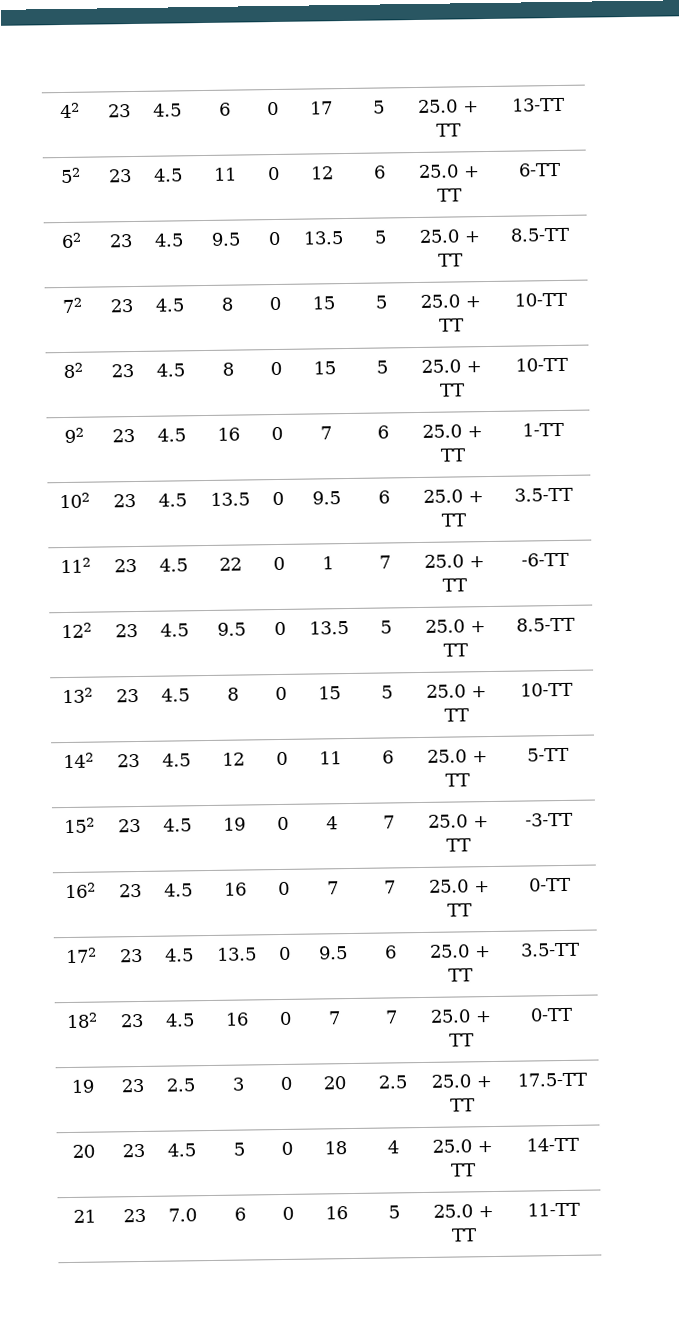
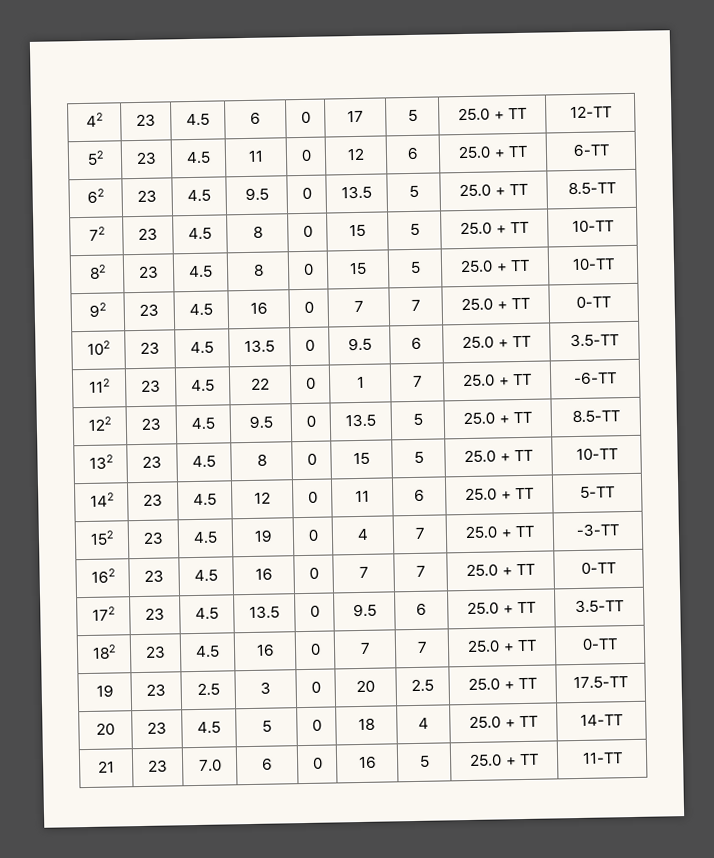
- 42 | 23 | 4.5 | 6 | 0 | 17 | 5 | 25.0 + TT | 13-TT
+ 42 | 23 | 4.5 | 6 | 0 | 17 | 5 | 25.0 + TT | 12-TT
- 92 | 23 | 4.5 | 16 | 0 | 7 | 6 | 25.0 + TT | 1-TT
+ 92 | 23 | 4.5 | 16 | 0 | 7 | 7 | 25.0 + TT | 0-TT

